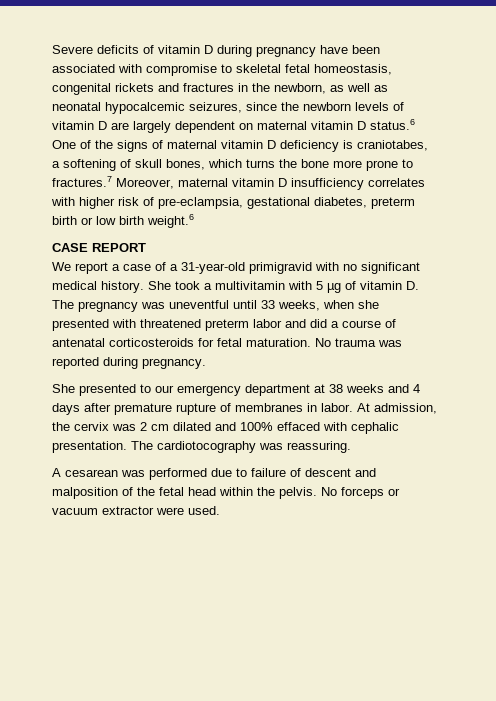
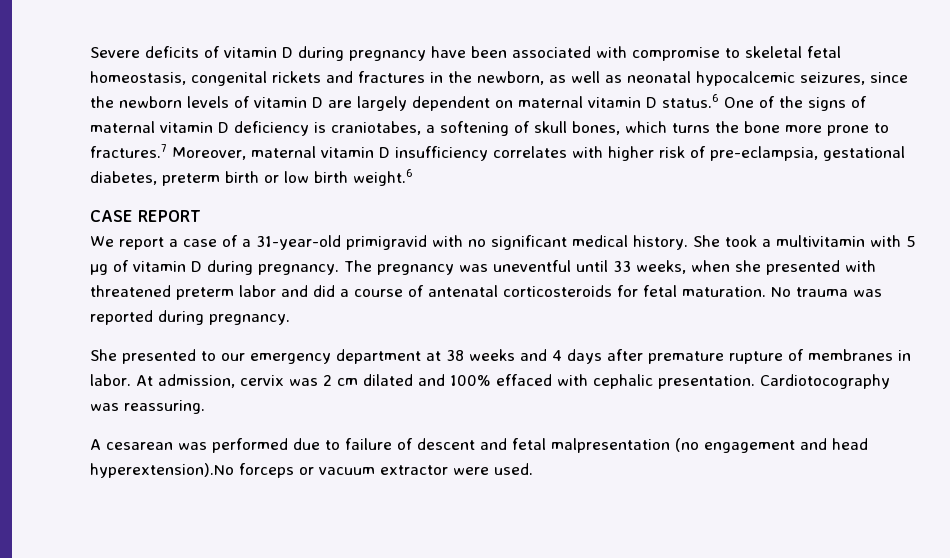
- She took a multivitamin with 5 µg of vitamin D. The pregnancy was uneventful until 33 weeks, when she presented with threatened preterm labor and did a course of antenatal corticosteroids for fetal maturation.
+ She took a multivitamin with 5 µg of vitamin D during pregnancy. The pregnancy was uneventful until 33 weeks, when she presented with threatened preterm labor and did a course of antenatal corticosteroids for fetal maturation.
- At admission, the cervix was 2 cm dilated and 100% effaced with cephalic presentation.
+ At admission, cervix was 2 cm dilated and 100% effaced with cephalic presentation.
- The cardiotocography was reassuring.
+ Cardiotocography was reassuring.
- A cesarean was performed due to failure of descent and malposition of the fetal head within the pelvis. No forceps or vacuum extractor were used.
+ A cesarean was performed due to failure of descent and fetal malpresentation (no engagement and head hyperextension).No forceps or vacuum extractor were used.

